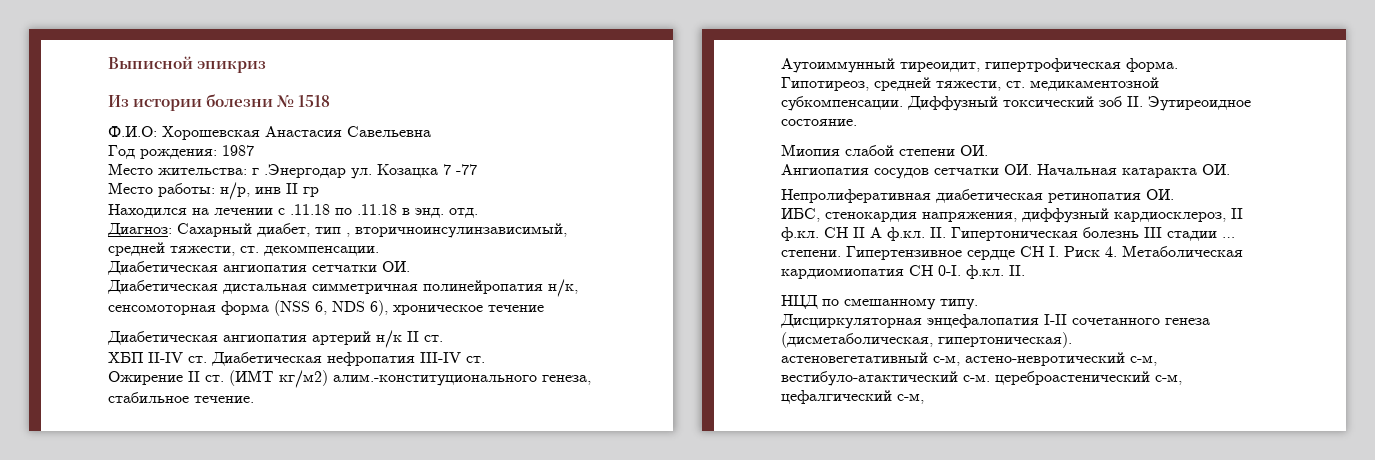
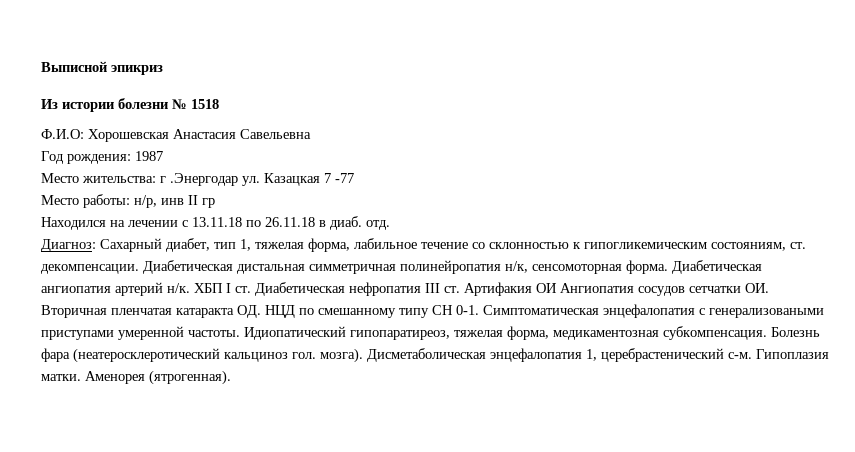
- Место жительства: г .Энергодар ул. Козацка 7 -77
+ Место жительства: г .Энергодар ул. Казацкая 7 -77
- Находился на лечении с .11.18 по .11.18 в энд. отд.
+ Находился на лечении с 13.11.18 по 26.11.18 в диаб. отд.
- Диагноз: Сахарный диабет, тип , вторичноинсулинзависимый, средней тяжести, ст. декомпенсации.
- Диабетическая ангиопатия сетчатки ОИ.
- Диабетическая дистальная симметричная полинейропатия н/к, сенсомоторная форма (NSS 6, NDS 6), хроническое течение
- Диабетическая ангиопатия артерий н/к II ст.
- ХБП II-IV ст. Диабетическая нефропатия III-IV ст.
- Ожирение II ст. (ИМТ кг/м2) алим.-конституционального генеза, стабильное течение.
- Аутоиммунный тиреоидит, гипертрофическая форма. Гипотиреоз, средней тяжести, ст. медикаментозной субкомпенсации. Диффузный токсический зоб II. Эутиреоидное состояние.
- Миопия слабой степени ОИ.
- Ангиопатия сосудов сетчатки ОИ. Начальная катаракта ОИ.
- Непролиферативная диабетическая ретинопатия ОИ.
- ИБС, стенокардия напряжения, диффузный кардиосклероз, II ф.кл. СН II А ф.кл. II. Гипертоническая болезнь III стадии … степени. Гипертензивное сердце СН I. Риск 4. Метаболическая кардиомиопатия СН 0-I. ф.кл. II.
- НЦД по смешанному типу.
- Дисциркуляторная энцефалопатия I-II сочетанного генеза (дисметаболическая, гипертоническая).
- астеновегетативный с-м, астено-невротический с-м, вестибуло-атактический с-м. цереброастенический с-м, цефалгический с-м,
+ Диагноз: Сахарный диабет, тип 1, тяжелая форма, лабильное течение со склонностью к гипогликемическим состояниям, ст. декомпенсации. Диабетическая дистальная симметричная полинейропатия н/к, сенсомоторная форма. Диабетическая ангиопатия артерий н/к. ХБП I ст. Диабетическая нефропатия III ст. Артифакия ОИ Ангиопатия сосудов сетчатки ОИ. Вторичная пленчатая катаракта ОД. НЦД по смешанному типу СН 0-1. Симптоматическая энцефалопатия с генерализоваными приступами умеренной частоты. Идиопатический гипопаратиреоз, тяжелая форма, медикаментозная субкомпенсация. Болезнь фара (неатеросклеротический кальциноз гол. мозга). Дисметаболическая энцефалопатия 1, церебрастенический с-м. Гипоплазия матки. Аменорея (ятрогенная).

